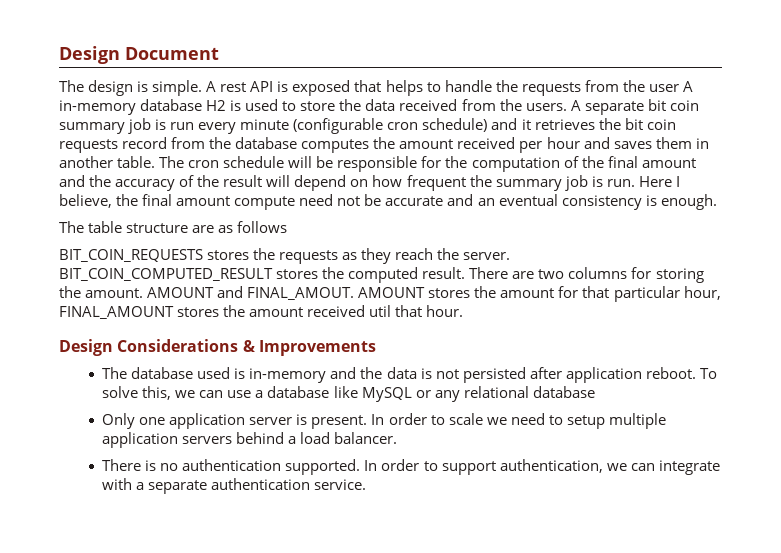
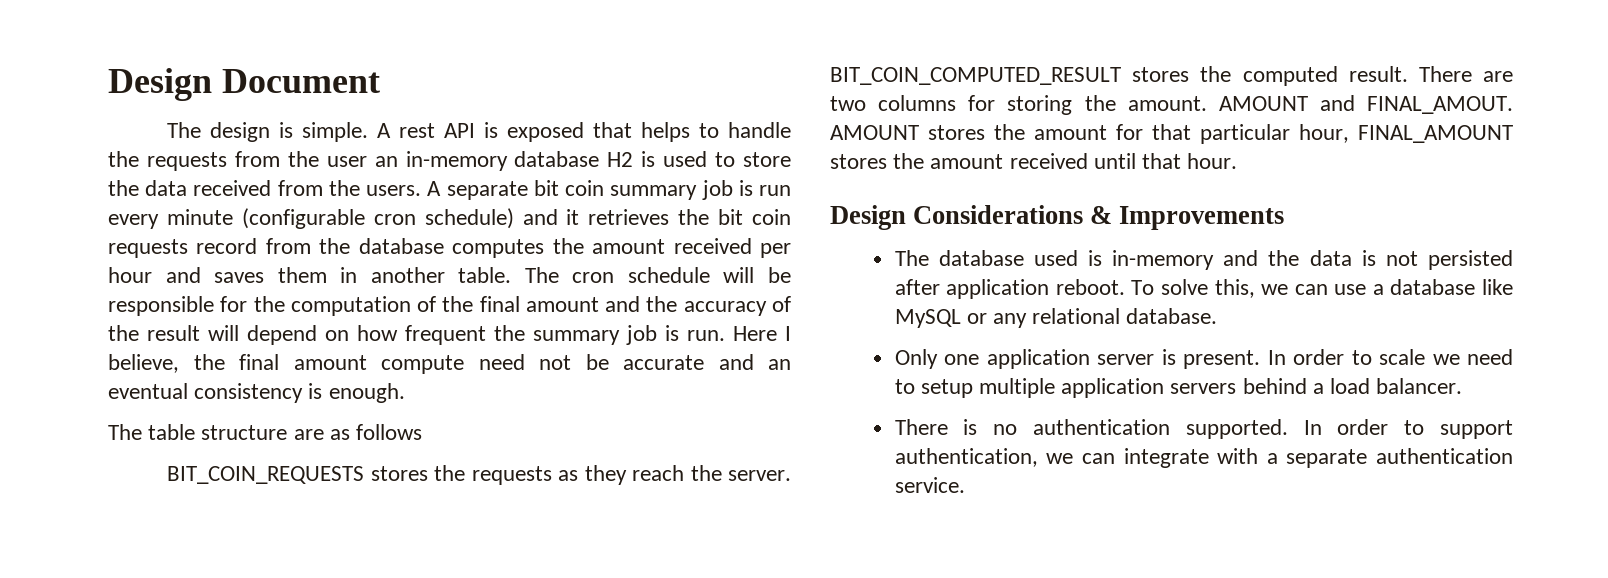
- A rest API is exposed that helps to handle the requests from the user A in-memory database H2 is used to store the data received from the users.
+ A rest API is exposed that helps to handle the requests from the user an in-memory database H2 is used to store the data received from the users.
- AMOUNT stores the amount for that particular hour, FINAL_AMOUNT stores the amount received util that hour.
+ AMOUNT stores the amount for that particular hour, FINAL_AMOUNT stores the amount received until that hour.
- To solve this, we can use a database like MySQL or any relational database
+ To solve this, we can use a database like MySQL or any relational database.

